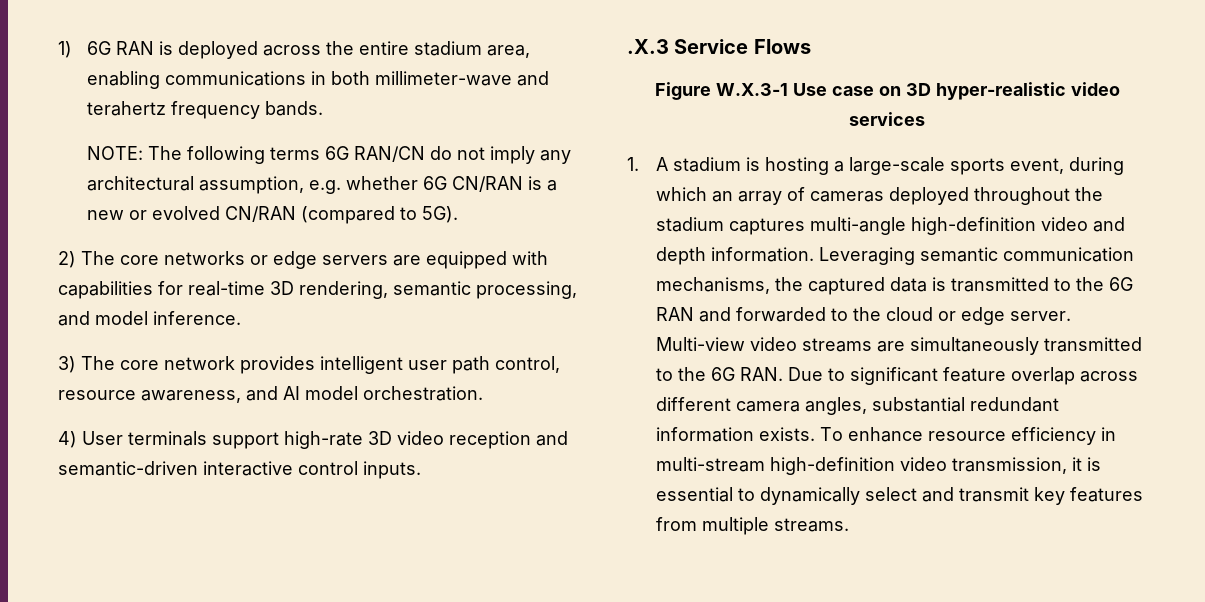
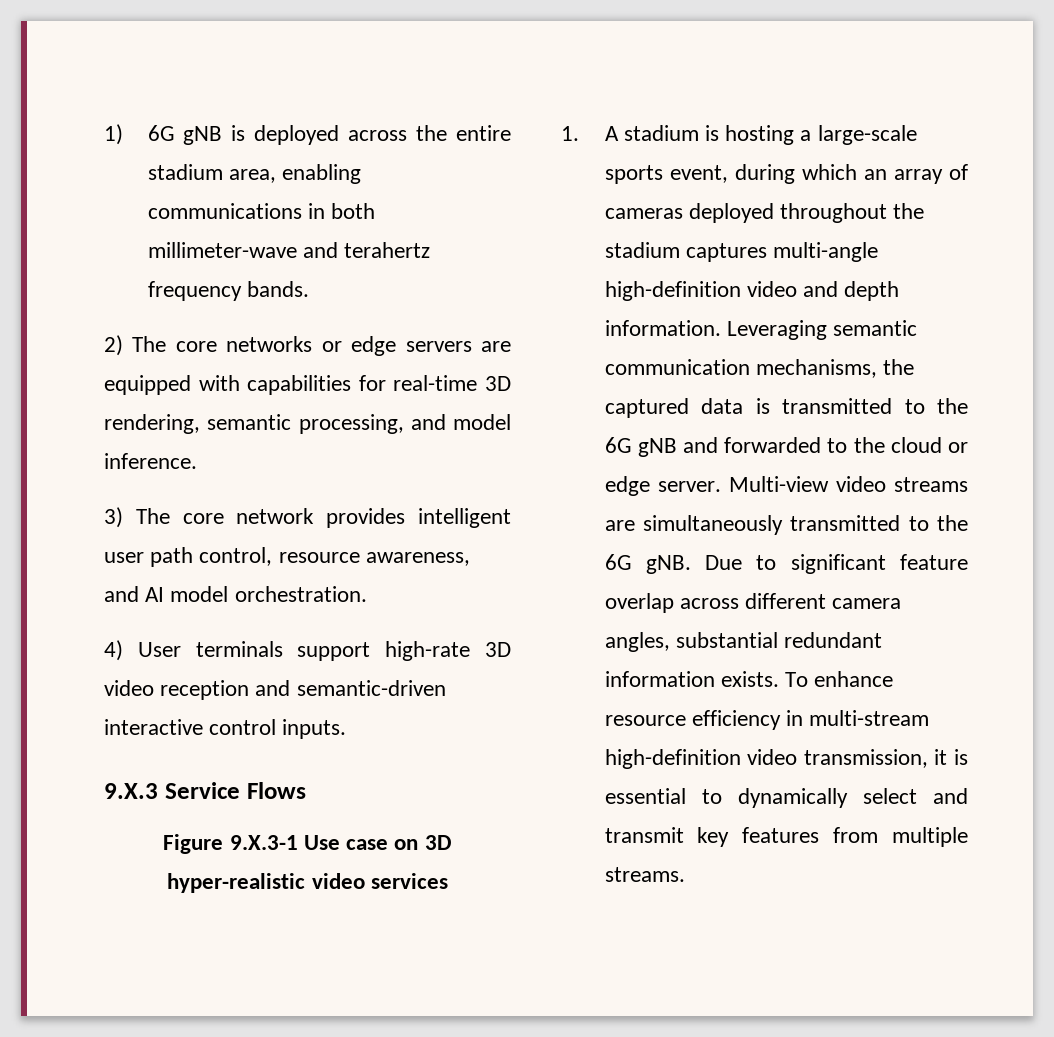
- 1) 6G RAN is deployed across the entire stadium area, enabling communications in both millimeter-wave and terahertz frequency bands.
+ 1) 6G gNB is deployed across the entire stadium area, enabling communications in both millimeter-wave and terahertz frequency bands.
- NOTE: The following terms 6G RAN/CN do not imply any architectural assumption, e.g. whether 6G CN/RAN is a new or evolved CN/RAN (compared to 5G).
- .X.3 Service Flows
+ 9.X.3 Service Flows
- Figure W.X.3-1 Use case on 3D hyper-realistic video services
+ Figure 9.X.3-1 Use case on 3D hyper-realistic video services
- Leveraging semantic communication mechanisms, the captured data is transmitted to the 6G RAN and forwarded to the cloud or edge server.
+ Leveraging semantic communication mechanisms, the captured data is transmitted to the 6G gNB and forwarded to the cloud or edge server.
- Multi-view video streams are simultaneously transmitted to the 6G RAN. Due to significant feature overlap across different camera angles, substantial redundant information exists.
+ Multi-view video streams are simultaneously transmitted to the 6G gNB. Due to significant feature overlap across different camera angles, substantial redundant information exists.

